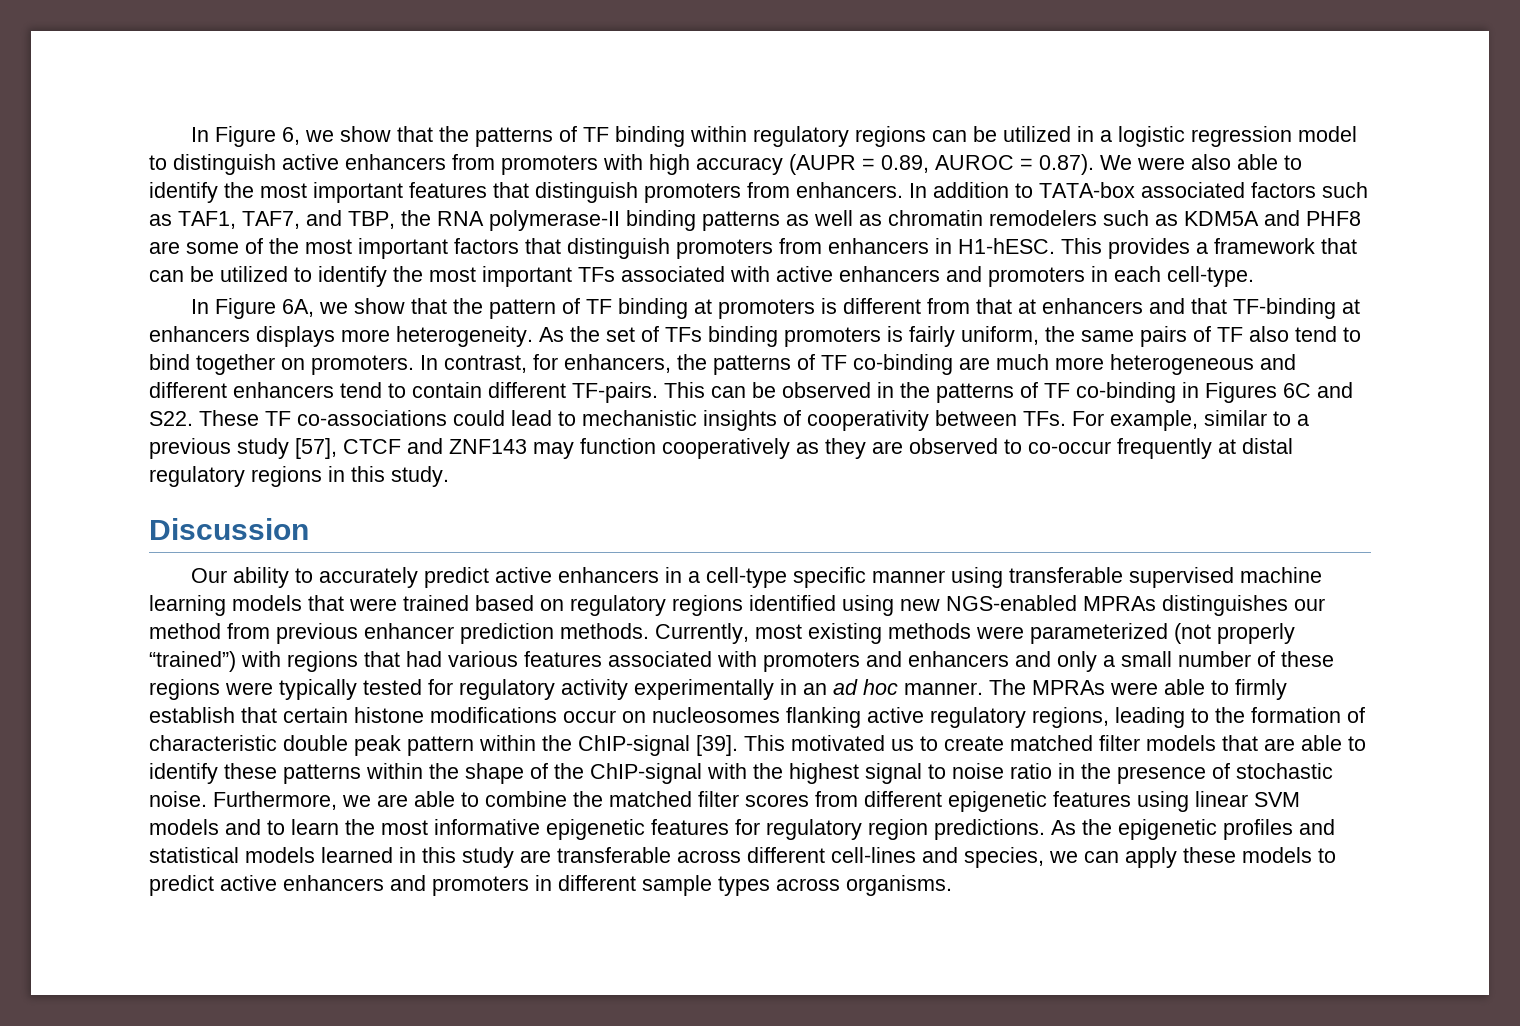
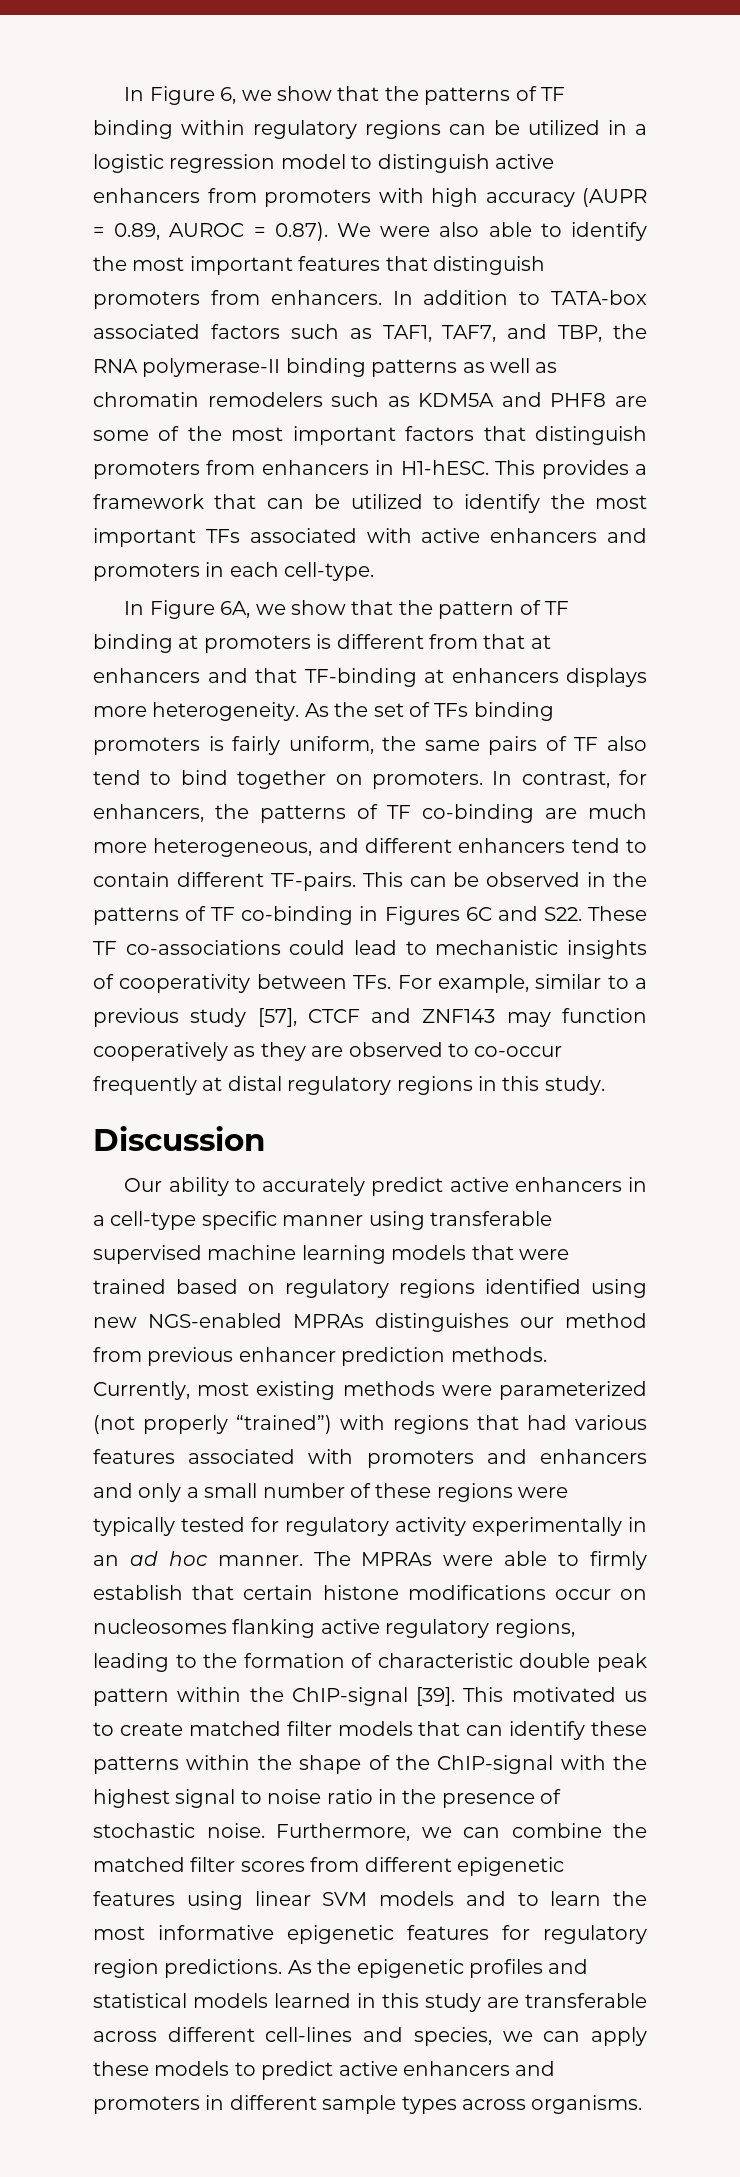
- In contrast, for enhancers, the patterns of TF co-binding are much more heterogeneous and different enhancers tend to contain different TF-pairs.
+ In contrast, for enhancers, the patterns of TF co-binding are much more heterogeneous, and different enhancers tend to contain different TF-pairs.
- This motivated us to create matched filter models that are able to identify these patterns within the shape of the ChIP-signal with the highest signal to noise ratio in the presence of stochastic noise.
+ This motivated us to create matched filter models that can identify these patterns within the shape of the ChIP-signal with the highest signal to noise ratio in the presence of stochastic noise.
- Furthermore, we are able to combine the matched filter scores from different epigenetic features using linear SVM models and to learn the most informative epigenetic features for regulatory region predictions.
+ Furthermore, we can combine the matched filter scores from different epigenetic features using linear SVM models and to learn the most informative epigenetic features for regulatory region predictions.

